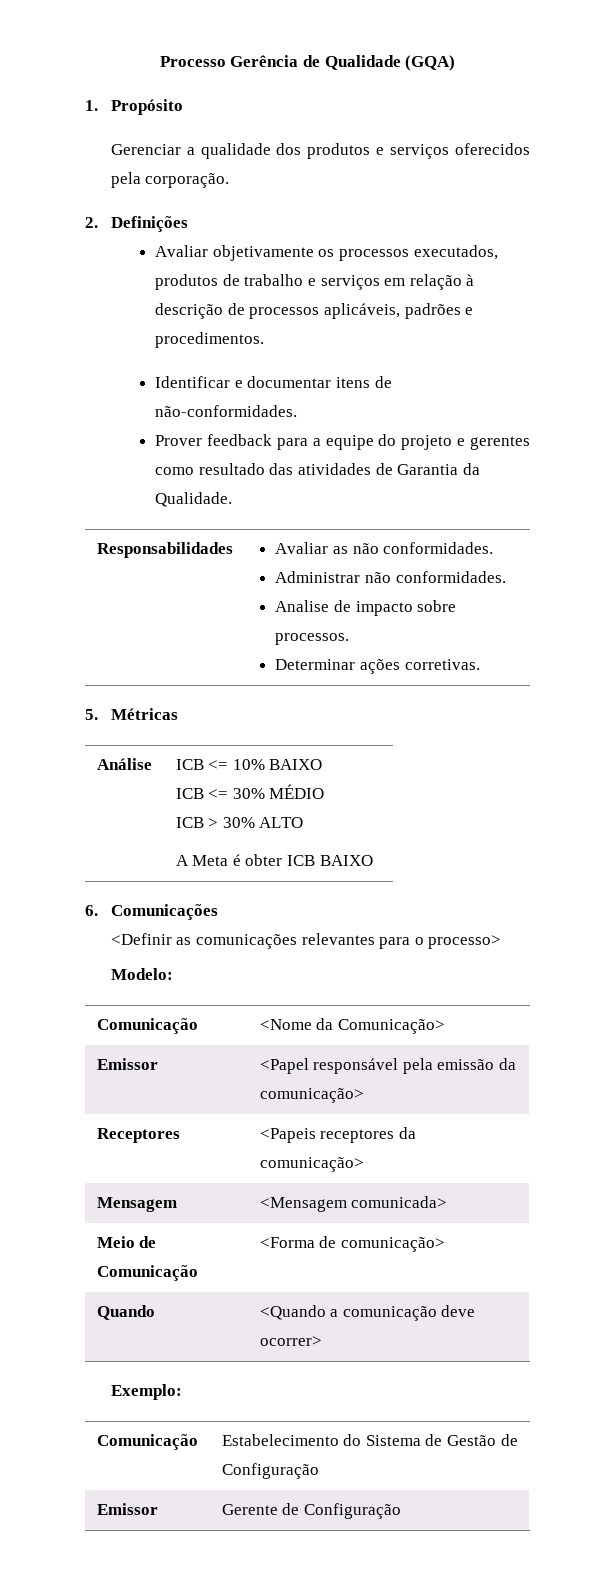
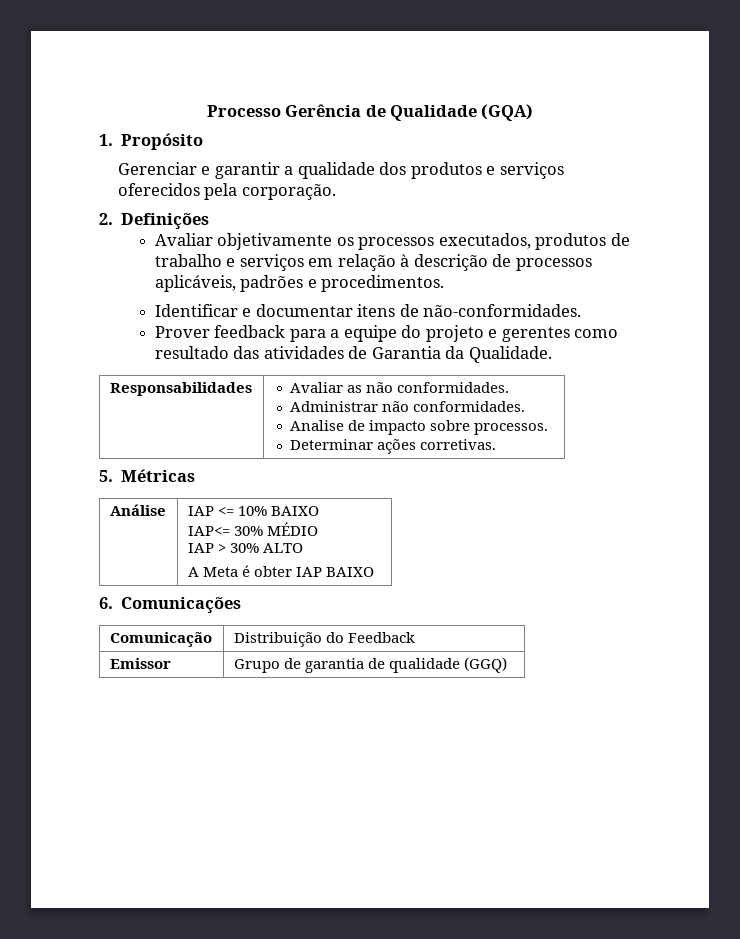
- Gerenciar a qualidade dos produtos e serviços oferecidos pela corporação.
+ Gerenciar e garantir a qualidade dos produtos e serviços oferecidos pela corporação.
- Análise | ICB <= 10% BAIXO
- ICB <= 30% MÉDIO
- ICB > 30% ALTO
- A Meta é obter ICB BAIXO
+ Análise | IAP <= 10% BAIXO
+ IAP<= 30% MÉDIO
+ IAP > 30% ALTO
+ A Meta é obter IAP BAIXO
- <Definir as comunicações relevantes para o processo>
- Modelo:
- Comunicação | <Nome da Comunicação>
- Emissor | <Papel responsável pela emissão da comunicação>
- Receptores | <Papeis receptores da comunicação>
- Mensagem | <Mensagem comunicada>
- Meio de Comunicação | <Forma de comunicação>
- Quando | <Quando a comunicação deve ocorrer>
- Exemplo:
- Comunicação | Estabelecimento do Sistema de Gestão de Configuração
- Emissor | Gerente de Configuração
+ Comunicação | Distribuição do Feedback
+ Emissor | Grupo de garantia de qualidade (GGQ)

